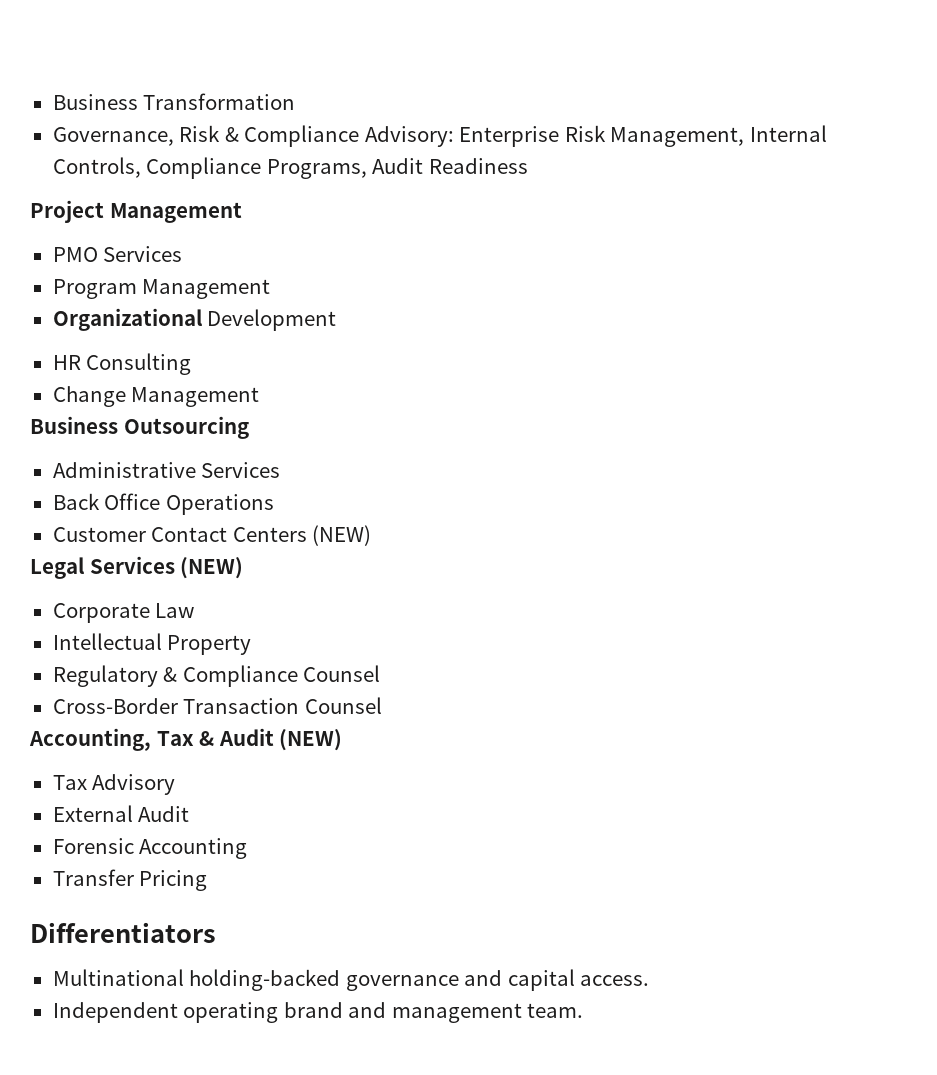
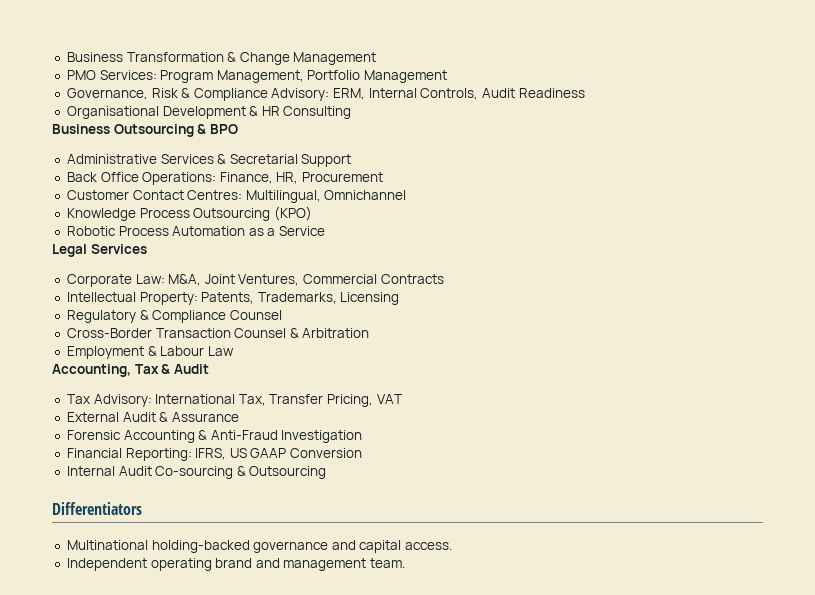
- Business Transformation
+ Business Transformation & Change Management
+ PMO Services: Program Management, Portfolio Management
- Governance, Risk & Compliance Advisory: Enterprise Risk Management, Internal Controls, Compliance Programs, Audit Readiness
- Project Management
- PMO Services
- Program Management
- Organizational Development
- HR Consulting
+ Governance, Risk & Compliance Advisory: ERM, Internal Controls, Audit Readiness
+ Organisational Development & HR Consulting
- Change Management
- Business Outsourcing
+ Business Outsourcing & BPO
- Administrative Services
+ Administrative Services & Secretarial Support
- Back Office Operations
- Customer Contact Centers (NEW)
+ Back Office Operations: Finance, HR, Procurement
+ Customer Contact Centres: Multilingual, Omnichannel
+ Knowledge Process Outsourcing (KPO)
+ Robotic Process Automation as a Service
- Legal Services (NEW)
+ Legal Services
- Corporate Law
- Intellectual Property
+ Corporate Law: M&A, Joint Ventures, Commercial Contracts
+ Intellectual Property: Patents, Trademarks, Licensing
- Cross-Border Transaction Counsel
+ Cross-Border Transaction Counsel & Arbitration
+ Employment & Labour Law
- Accounting, Tax & Audit (NEW)
- Tax Advisory
+ Accounting, Tax & Audit
+ Tax Advisory: International Tax, Transfer Pricing, VAT
- External Audit
+ External Audit & Assurance
- Forensic Accounting
- Transfer Pricing
+ Forensic Accounting & Anti-Fraud Investigation
+ Financial Reporting: IFRS, US GAAP Conversion
+ Internal Audit Co-sourcing & Outsourcing

